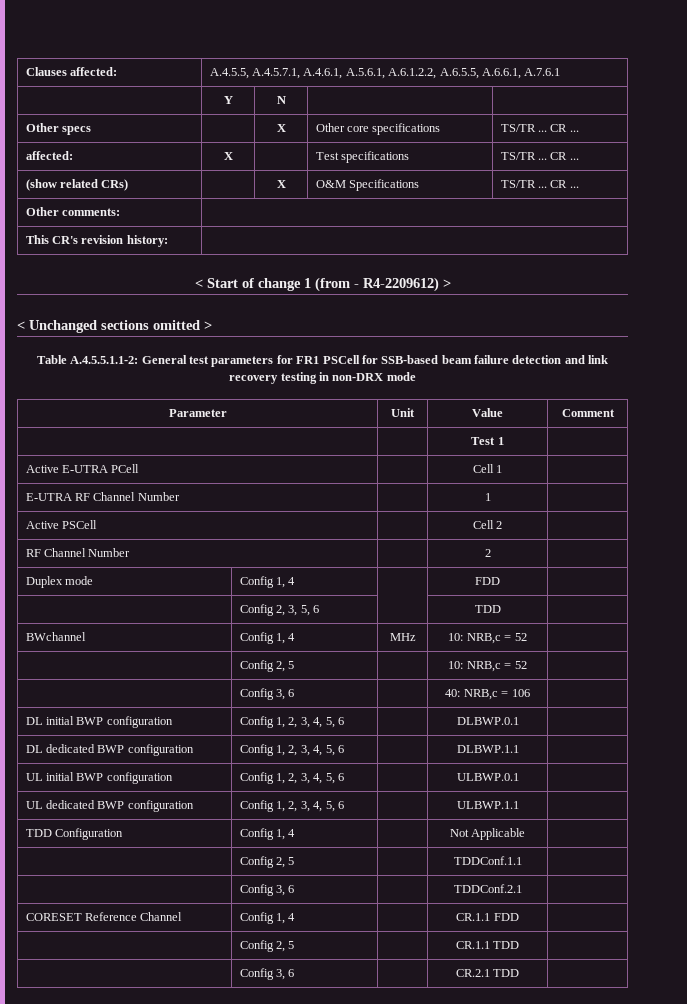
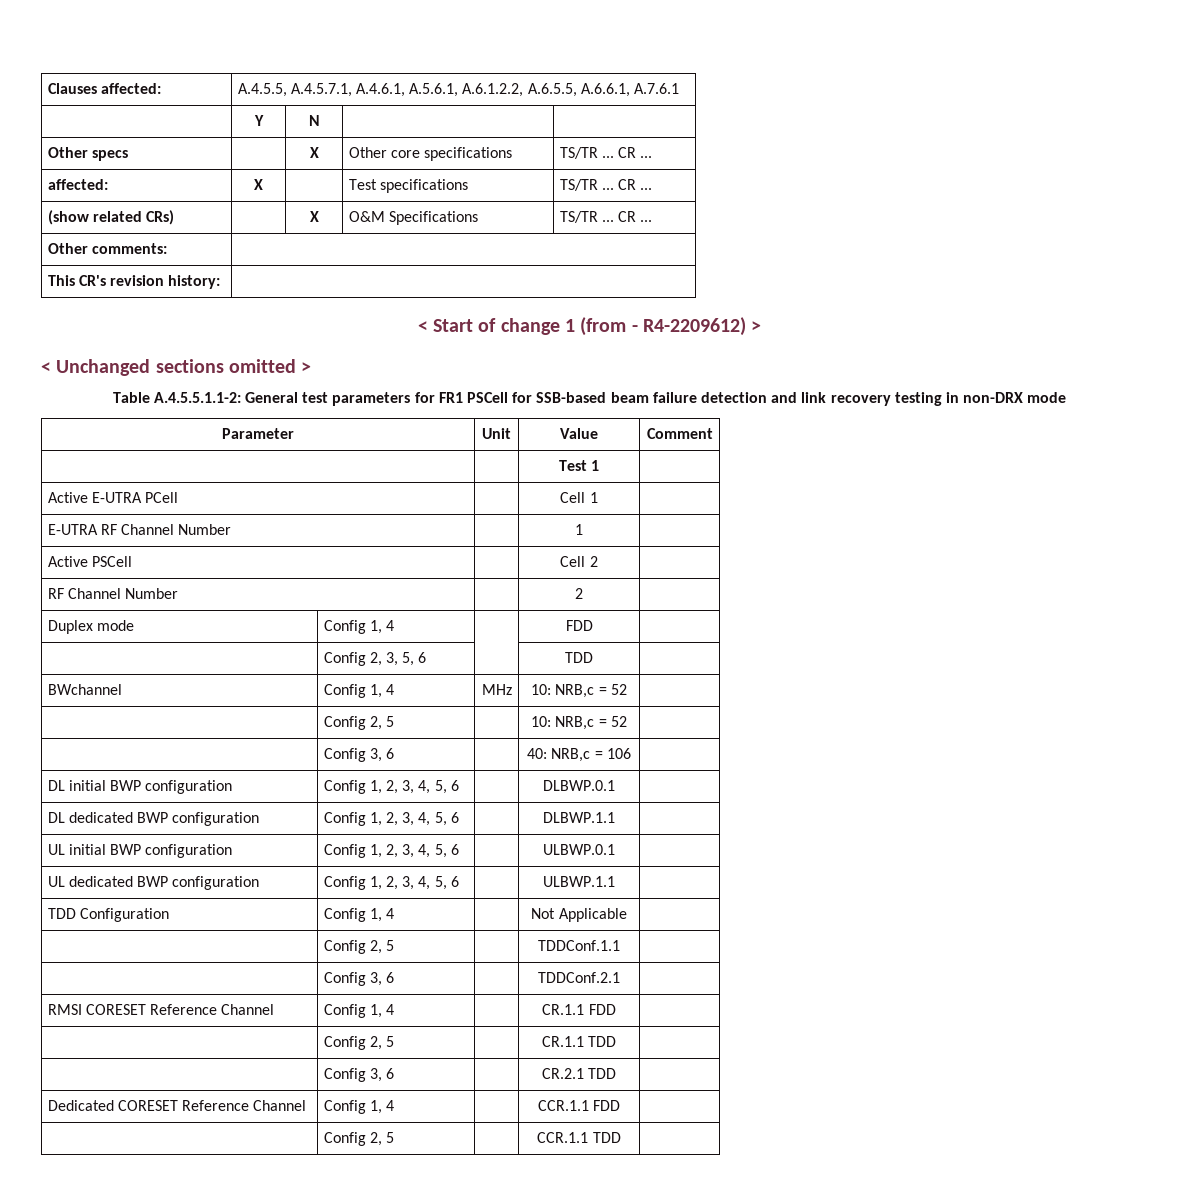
- CORESET Reference Channel | Config 1, 4 | | CR.1.1 FDD |
+ RMSI CORESET Reference Channel | Config 1, 4 | | CR.1.1 FDD |
+ Dedicated CORESET Reference Channel | Config 1, 4 | | CCR.1.1 FDD |
+ | Config 2, 5 | | CCR.1.1 TDD |

